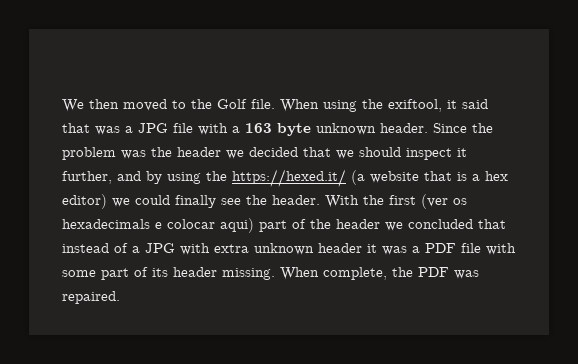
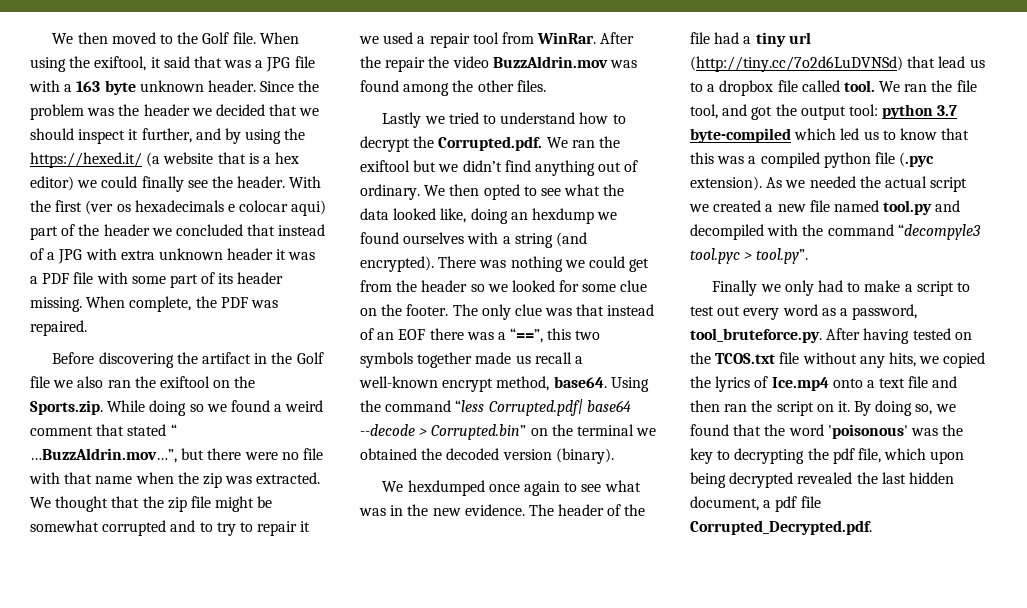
+ Before discovering the artifact in the Golf file we also ran the exiftool on the Sports.zip. While doing so we found a weird comment that stated “ …BuzzAldrin.mov…”, but there were no file with that name when the zip was extracted. We thought that the zip file might be somewhat corrupted and to try to repair it we used a repair tool from WinRar. After the repair the video BuzzAldrin.mov was found among the other files.
+ Lastly we tried to understand how to decrypt the Corrupted.pdf. We ran the exiftool but we didn’t find anything out of ordinary. We then opted to see what the data looked like, doing an hexdump we found ourselves with a string (and encrypted). There was nothing we could get from the header so we looked for some clue on the footer. The only clue was that instead of an EOF there was a “==”, this two symbols together made us recall a well-known encrypt method, base64. Using the command “less Corrupted.pdf| base64 --decode > Corrupted.bin” on the terminal we obtained the decoded version (binary).
+ We hexdumped once again to see what was in the new evidence. The header of the file had a tiny url (http://tiny.cc/7o2d6LuDVNSd) that lead us to a dropbox file called tool. We ran the file tool, and got the output tool: python 3.7 byte-compiled which led us to know that this was a compiled python file (.pyc extension). As we needed the actual script we created a new file named tool.py and decompiled with the command “decompyle3 tool.pyc > tool.py”.
+ Finally we only had to make a script to test out every word as a password, tool_bruteforce.py. After having tested on the TCOS.txt file without any hits, we copied the lyrics of Ice.mp4 onto a text file and then ran the script on it. By doing so, we found that the word 'poisonous' was the key to decrypting the pdf file, which upon being decrypted revealed the last hidden document, a pdf file Corrupted_Decrypted.pdf.

